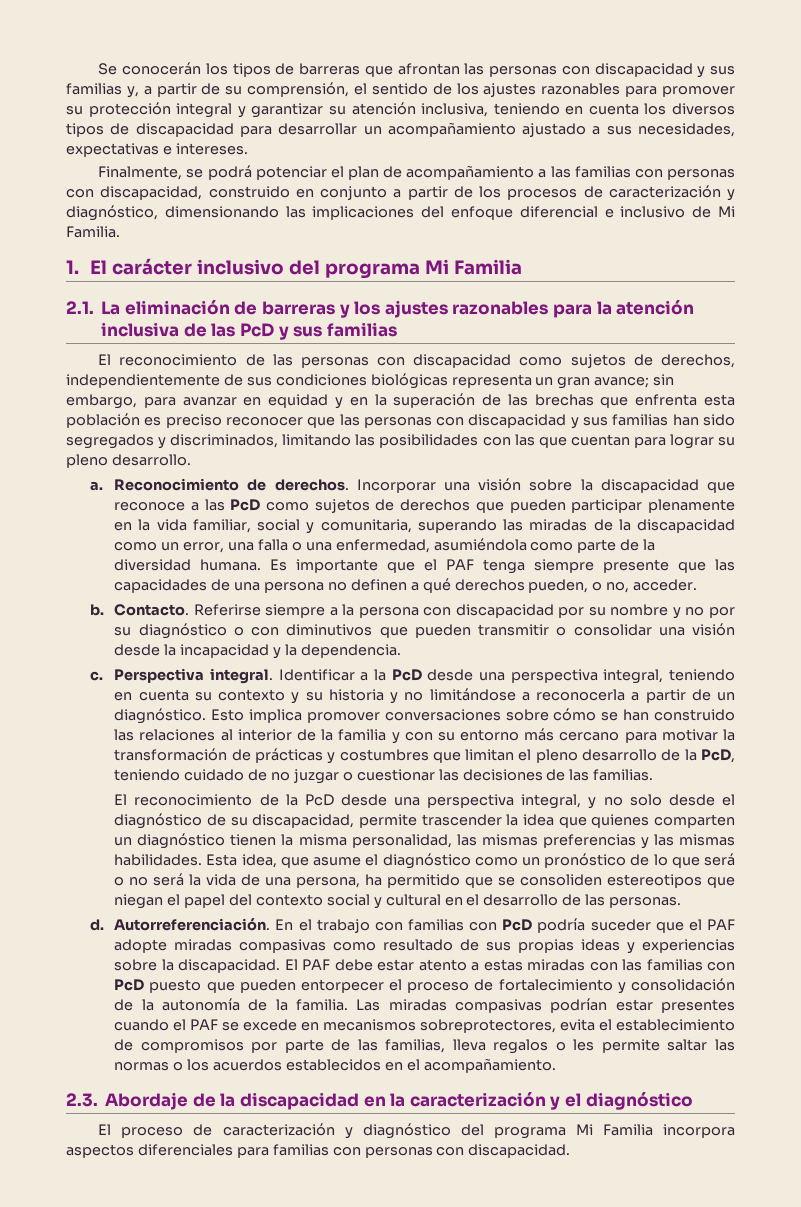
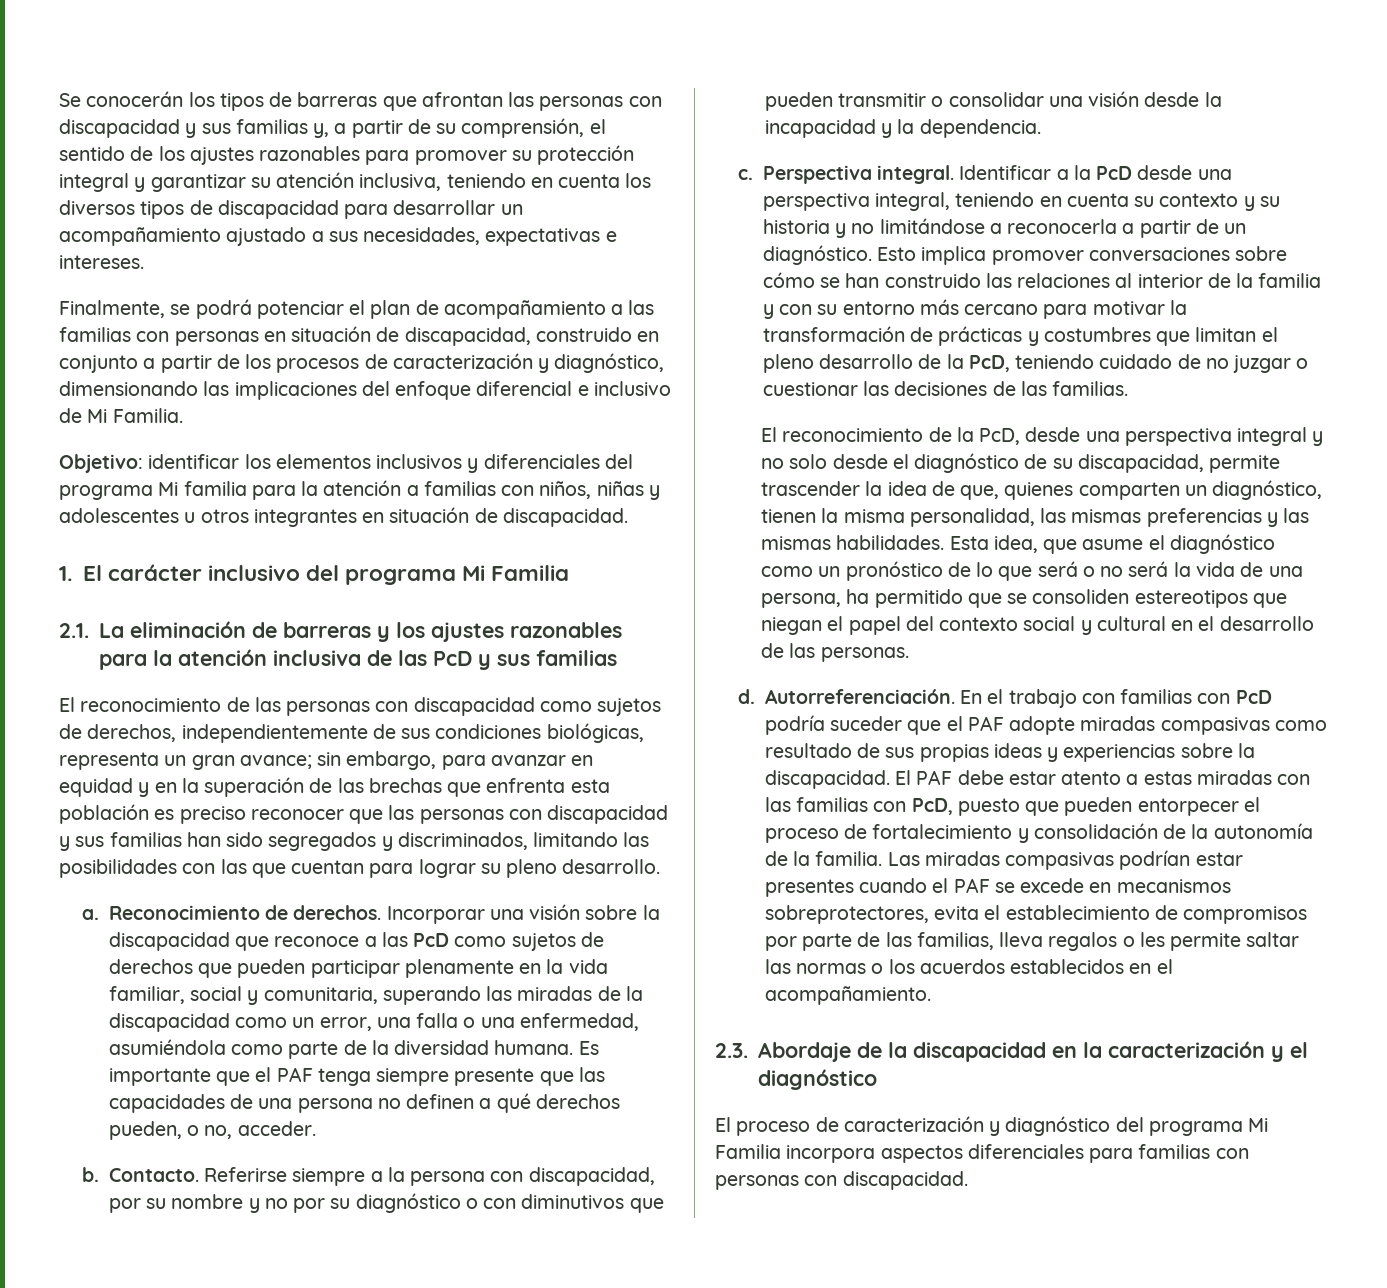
- Finalmente, se podrá potenciar el plan de acompañamiento a las familias con personas con discapacidad, construido en conjunto a partir de los procesos de caracterización y diagnóstico, dimensionando las implicaciones del enfoque diferencial e inclusivo de Mi Familia.
+ Finalmente, se podrá potenciar el plan de acompañamiento a las familias con personas en situación de discapacidad, construido en conjunto a partir de los procesos de caracterización y diagnóstico, dimensionando las implicaciones del enfoque diferencial e inclusivo de Mi Familia.
+ Objetivo: identificar los elementos inclusivos y diferenciales del programa Mi familia para la atención a familias con niños, niñas y adolescentes u otros integrantes en situación de discapacidad.
- El reconocimiento de las personas con discapacidad como sujetos de derechos, independientemente de sus condiciones biológicas representa un gran avance;
+ El reconocimiento de las personas con discapacidad como sujetos de derechos, independientemente de sus condiciones biológicas, representa un gran avance;
- Referirse siempre a la persona con discapacidad por su nombre y no por su diagnóstico o con diminutivos que pueden transmitir o consolidar una visión desde la incapacidad y la dependencia.
+ Referirse siempre a la persona con discapacidad, por su nombre y no por su diagnóstico o con diminutivos que pueden transmitir o consolidar una visión desde la incapacidad y la dependencia.
- El reconocimiento de la PcD desde una perspectiva integral, y no solo desde el diagnóstico de su discapacidad, permite trascender la idea que quienes comparten un diagnóstico tienen la misma personalidad, las mismas preferencias y las mismas habilidades.
+ El reconocimiento de la PcD, desde una perspectiva integral y no solo desde el diagnóstico de su discapacidad, permite trascender la idea de que, quienes comparten un diagnóstico, tienen la misma personalidad, las mismas preferencias y las mismas habilidades.
- El PAF debe estar atento a estas miradas con las familias con PcD puesto que pueden entorpecer el proceso de fortalecimiento y consolidación de la autonomía de la familia.
+ El PAF debe estar atento a estas miradas con las familias con PcD, puesto que pueden entorpecer el proceso de fortalecimiento y consolidación de la autonomía de la familia.

